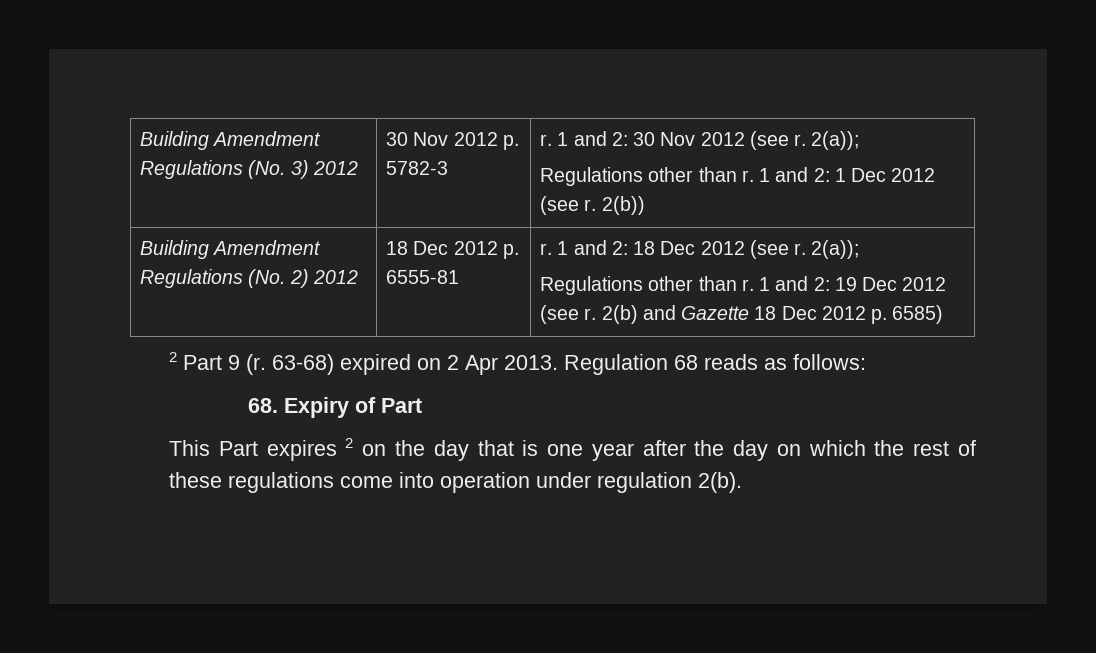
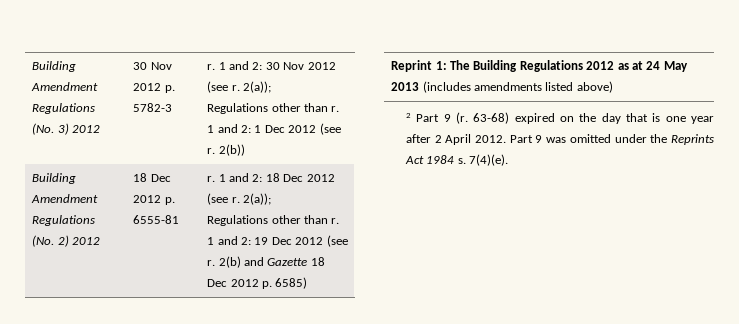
+ Reprint 1: The Building Regulations 2012 as at 24 May 2013 (includes amendments listed above)
- 63-68) expired on 2 Apr 2013. Regulation 68 reads as follows:
- 68. Expiry of Part
- This Part expires 2 on the day that is one year after the day on which the rest of these regulations come into operation under regulation 2(b).
+ 63-68) expired on the day that is one year after 2 April 2012. Part 9 was omitted under the Reprints Act 1984 s. 7(4)(e).

